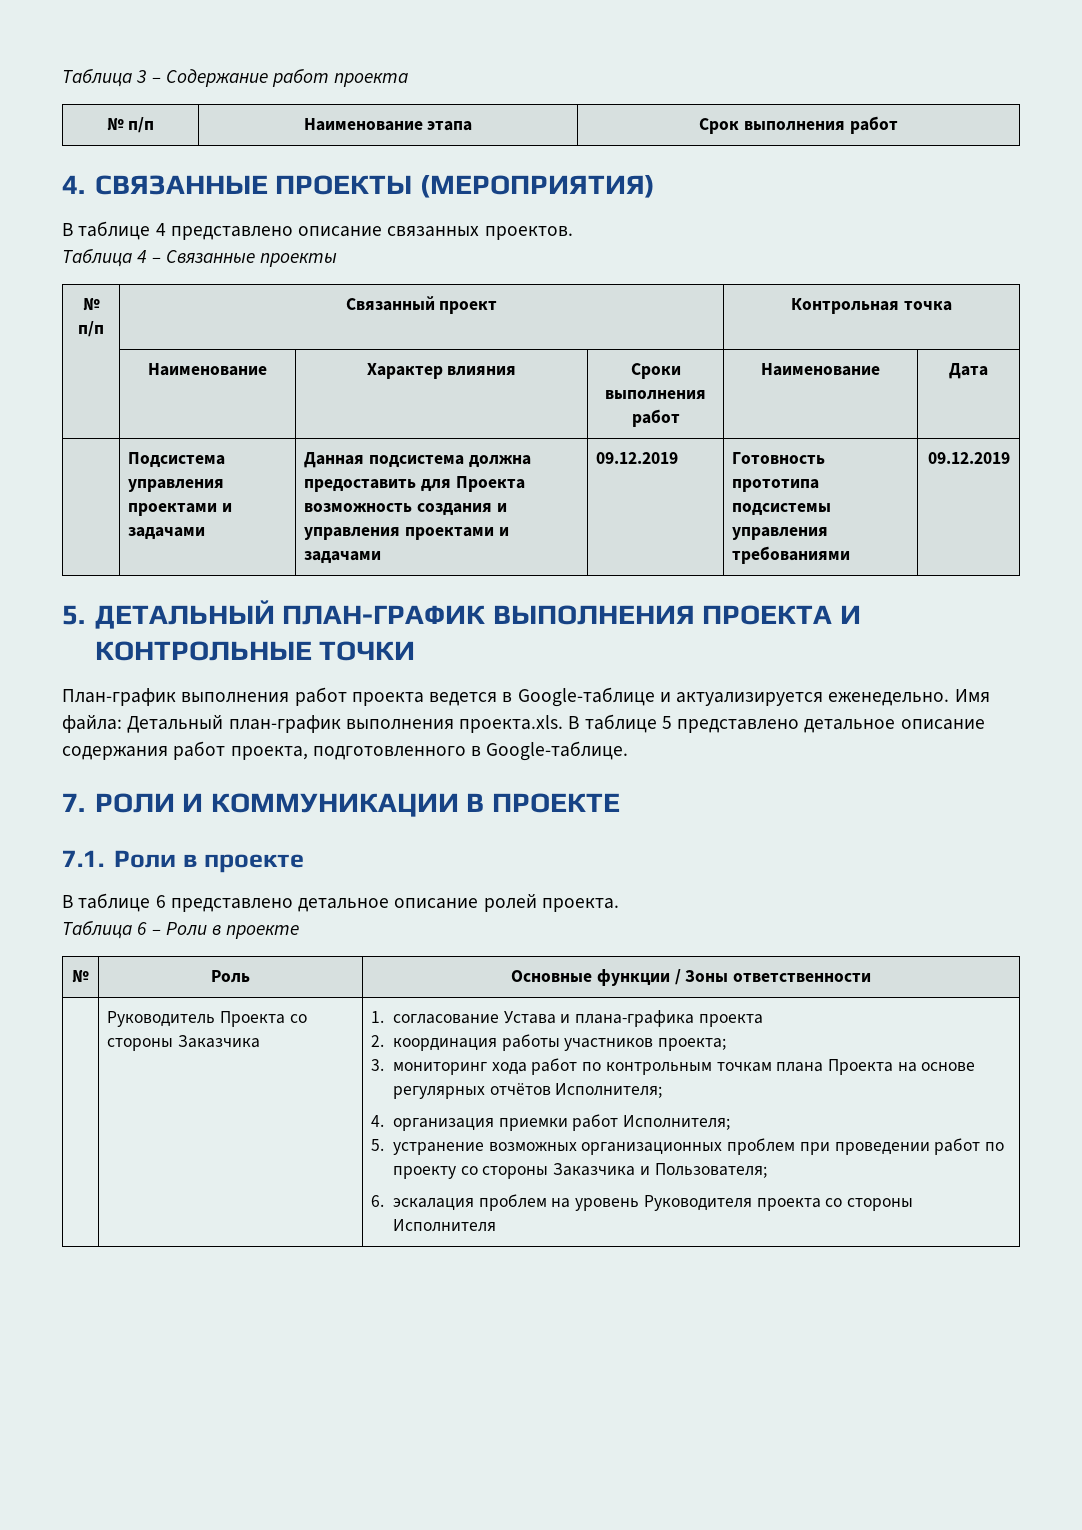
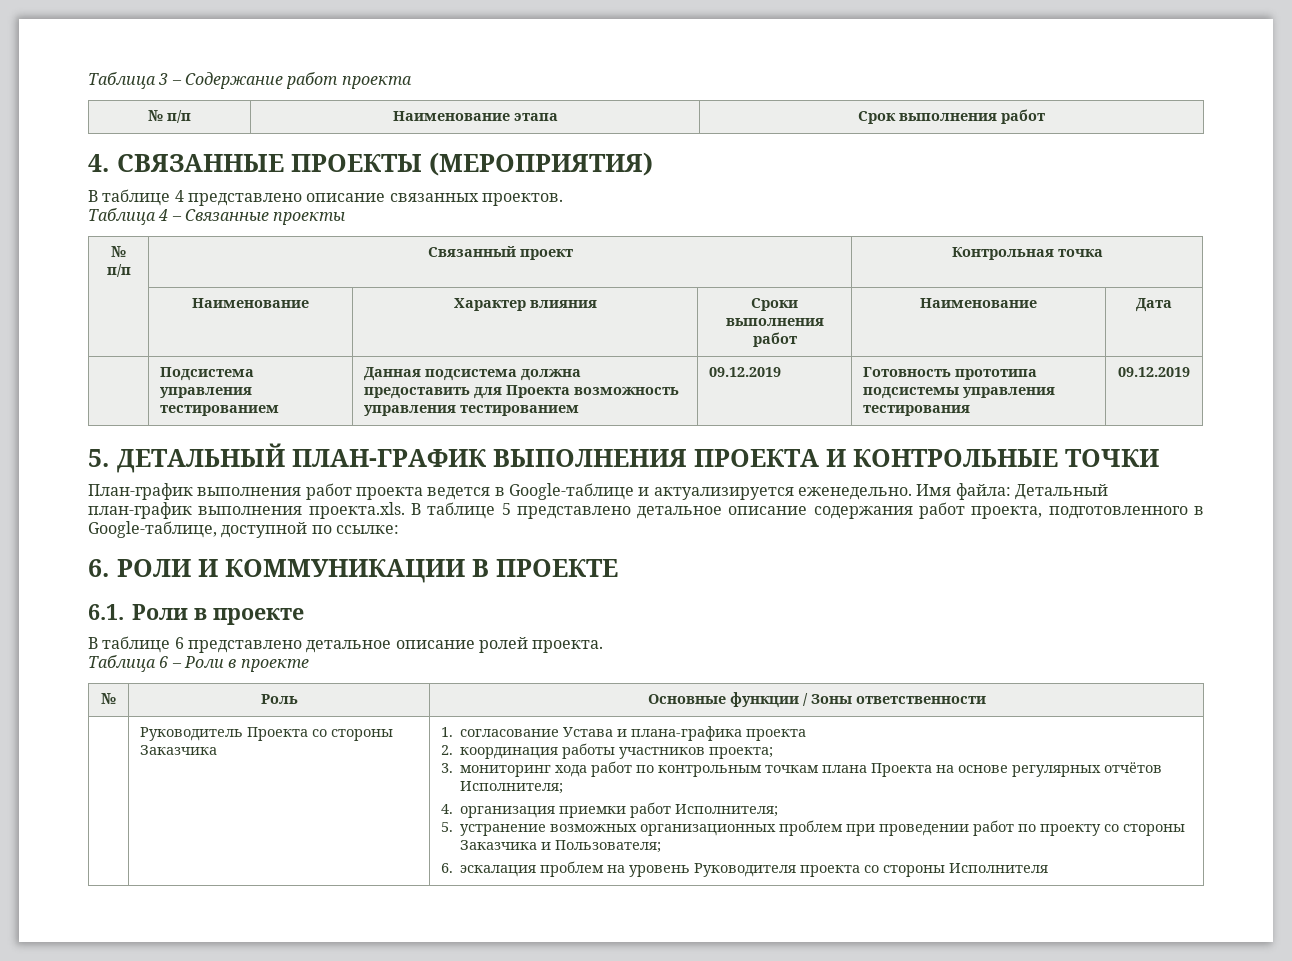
- | Подсистема управления проектами и задачами | Данная подсистема должна предоставить для Проекта возможность создания и управления проектами и задачами | 09.12.2019 | Готовность прототипа подсистемы управления требованиями | 09.12.2019
+ | Подсистема управления тестированием | Данная подсистема должна предоставить для Проекта возможность управления тестированием | 09.12.2019 | Готовность прототипа подсистемы управления тестирования | 09.12.2019
- Имя файла: Детальный план-график выполнения проекта.xls. В таблице 5 представлено детальное описание содержания работ проекта, подготовленного в Google-таблице.
- 7. РОЛИ И КОММУНИКАЦИИ В ПРОЕКТЕ
+ Имя файла: Детальный план-график выполнения проекта.xls. В таблице 5 представлено детальное описание содержания работ проекта, подготовленного в Google-таблице, доступной по ссылке:
+ 6. РОЛИ И КОММУНИКАЦИИ В ПРОЕКТЕ
- 7.1. Роли в проекте
+ 6.1. Роли в проекте

